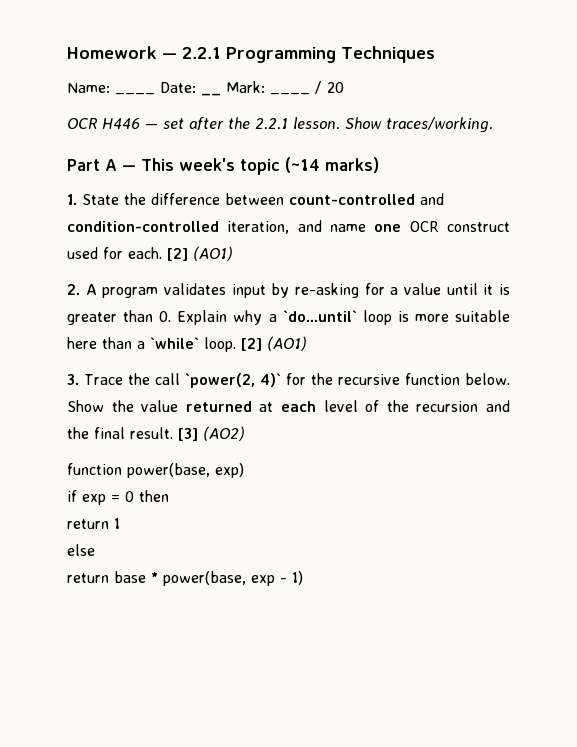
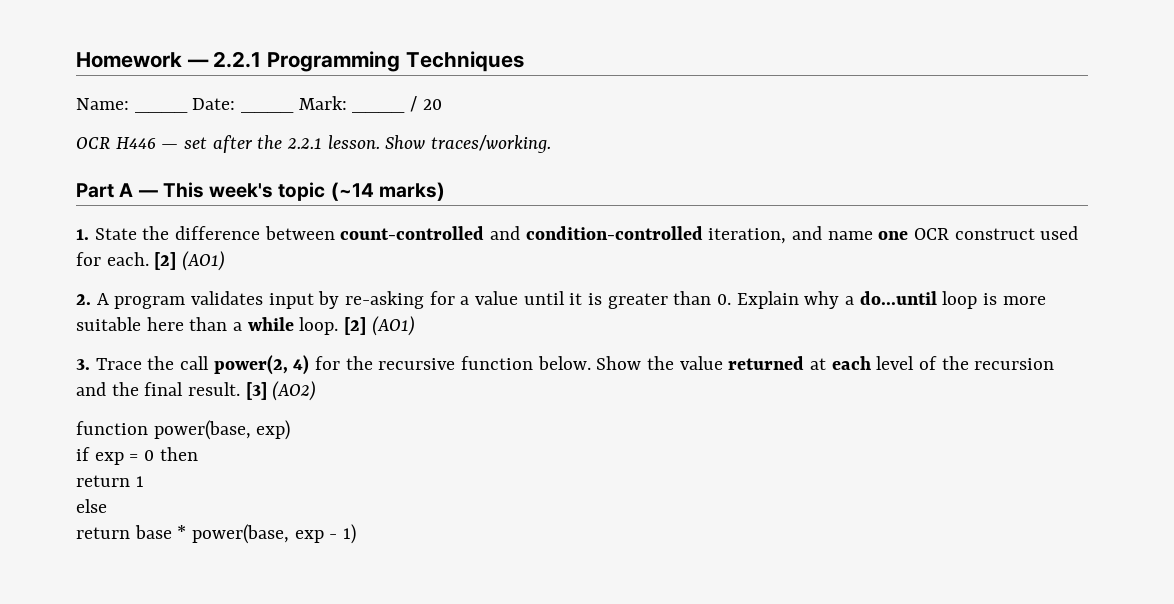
- Name: ____ Date: __ Mark: ____ / 20
+ Name: ____ Date: ____ Mark: ____ / 20
- 2. A program validates input by re-asking for a value until it is greater than 0. Explain why a `do...until` loop is more suitable here than a `while` loop.
+ 2. A program validates input by re-asking for a value until it is greater than 0. Explain why a do...until loop is more suitable here than a while loop.
- 3. Trace the call `power(2, 4)` for the recursive function below.
+ 3. Trace the call power(2, 4) for the recursive function below.

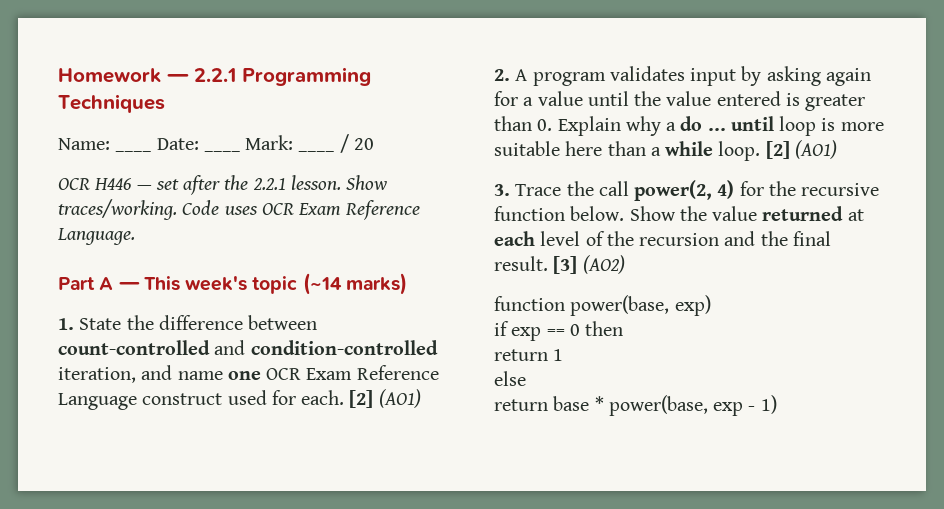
+ Code uses OCR Exam Reference Language.
- 1. State the difference between count-controlled and condition-controlled iteration, and name one OCR construct used for each.
+ 1. State the difference between count-controlled and condition-controlled iteration, and name one OCR Exam Reference Language construct used for each.
- 2. A program validates input by re-asking for a value until it is greater than 0. Explain why a do...until loop is more suitable here than a while loop.
+ 2. A program validates input by asking again for a value until the value entered is greater than 0. Explain why a do ... until loop is more suitable here than a while loop.
- if exp = 0 then
+ if exp == 0 then

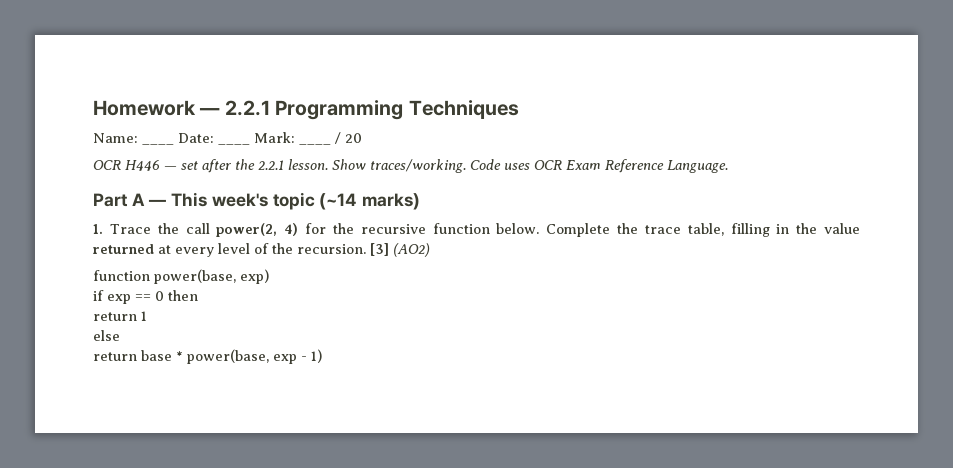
- 1. State the difference between count-controlled and condition-controlled iteration, and name one OCR Exam Reference Language construct used for each. [2] (AO1)
- 2. A program validates input by asking again for a value until the value entered is greater than 0. Explain why a do ... until loop is more suitable here than a while loop. [2] (AO1)
- 3. Trace the call power(2, 4) for the recursive function below.
+ 1. Trace the call power(2, 4) for the recursive function below.
- Show the value returned at each level of the recursion and the final result.
+ Complete the trace table, filling in the value returned at every level of the recursion.

